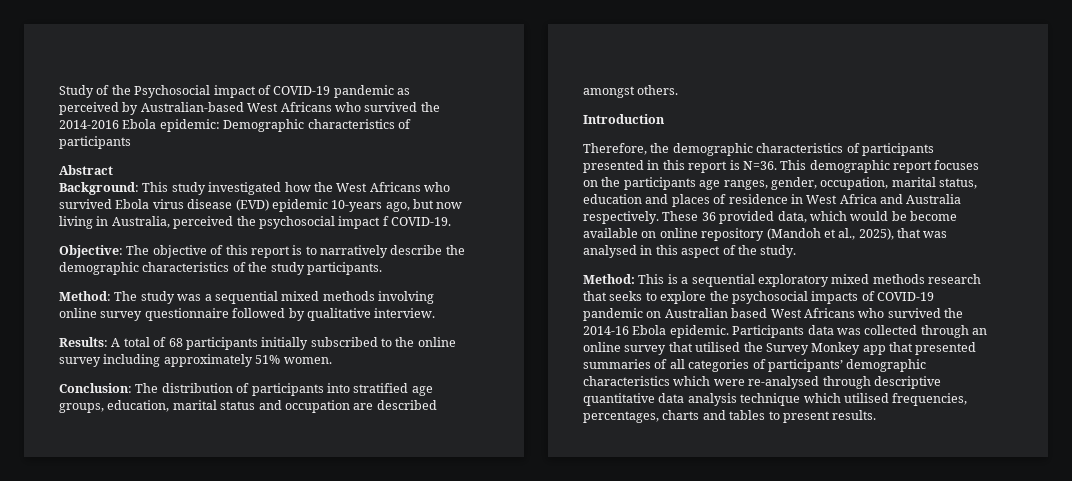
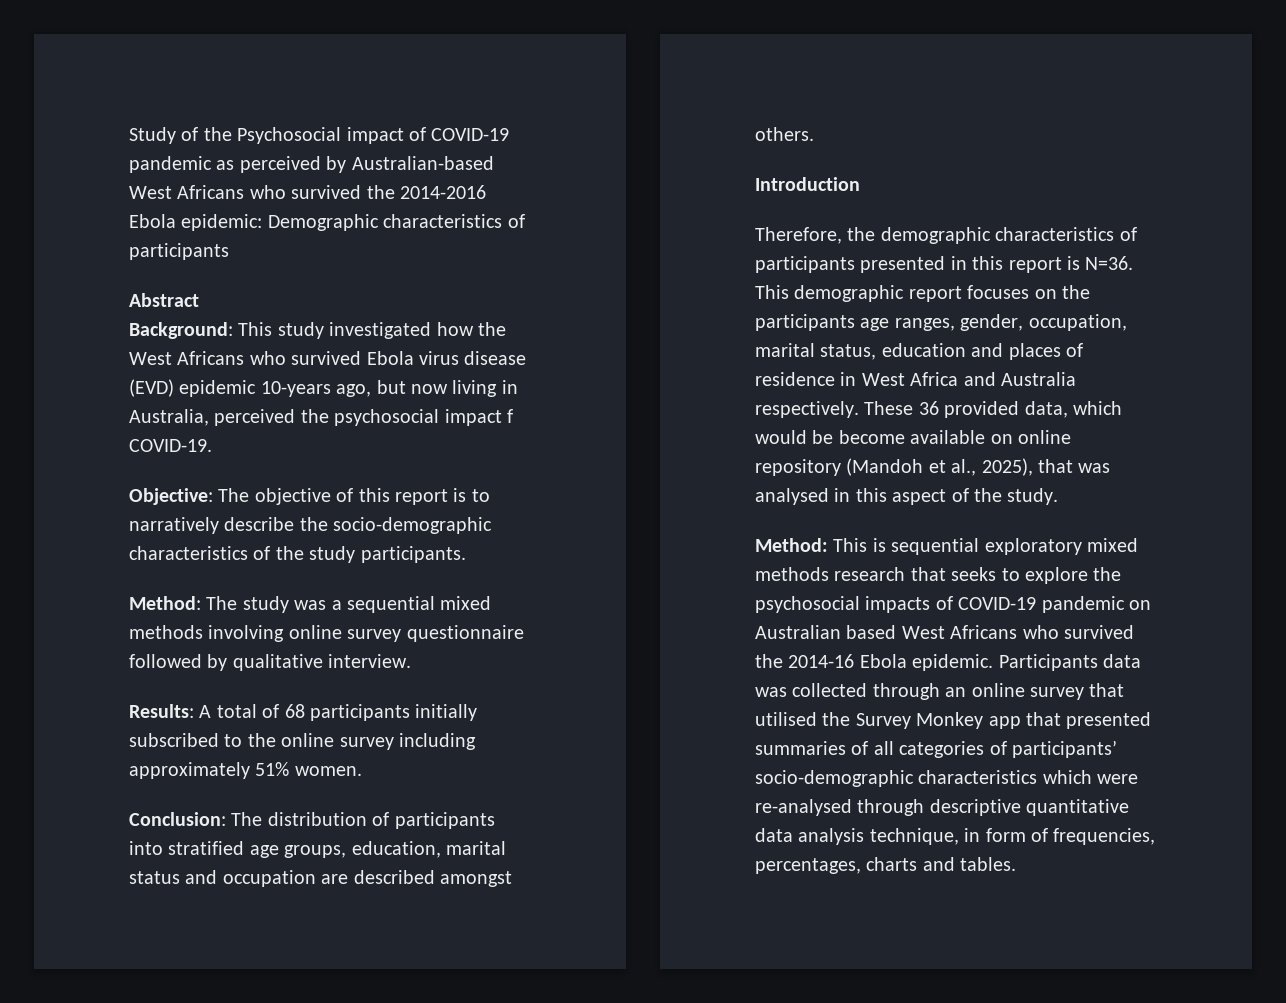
- Objective: The objective of this report is to narratively describe the demographic characteristics of the study participants.
+ Objective: The objective of this report is to narratively describe the socio-demographic characteristics of the study participants.
- Method: This is a sequential exploratory mixed methods research that seeks to explore the psychosocial impacts of COVID-19 pandemic on Australian based West Africans who survived the 2014-16 Ebola epidemic.
+ Method: This is sequential exploratory mixed methods research that seeks to explore the psychosocial impacts of COVID-19 pandemic on Australian based West Africans who survived the 2014-16 Ebola epidemic.
- Participants data was collected through an online survey that utilised the Survey Monkey app that presented summaries of all categories of participants’ demographic characteristics which were re-analysed through descriptive quantitative data analysis technique which utilised frequencies, percentages, charts and tables to present results.
+ Participants data was collected through an online survey that utilised the Survey Monkey app that presented summaries of all categories of participants’ socio-demographic characteristics which were re-analysed through descriptive quantitative data analysis technique, in form of frequencies, percentages, charts and tables.

